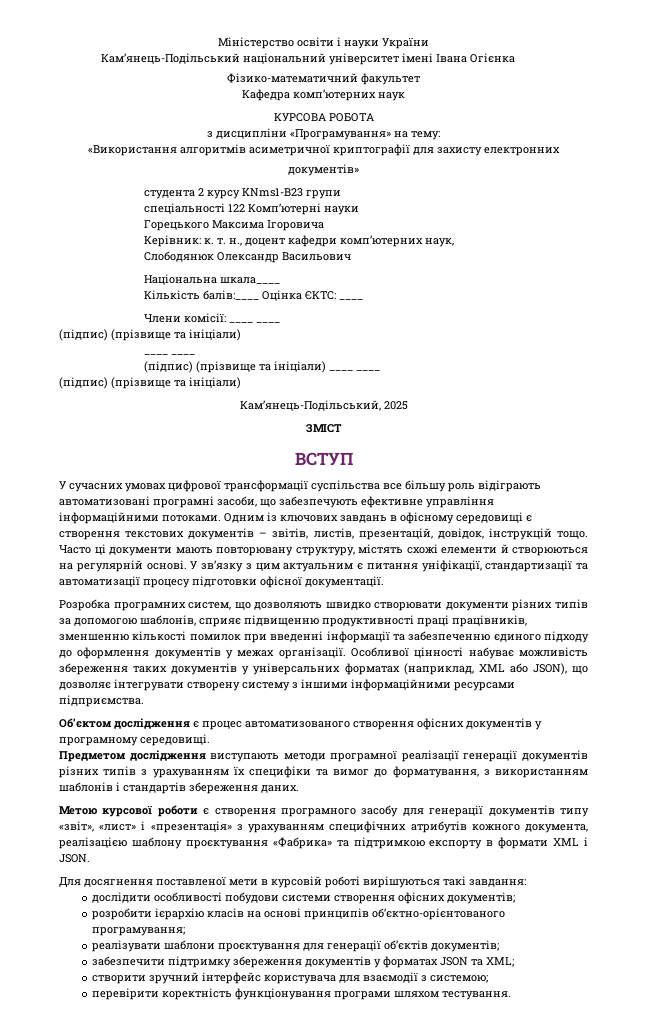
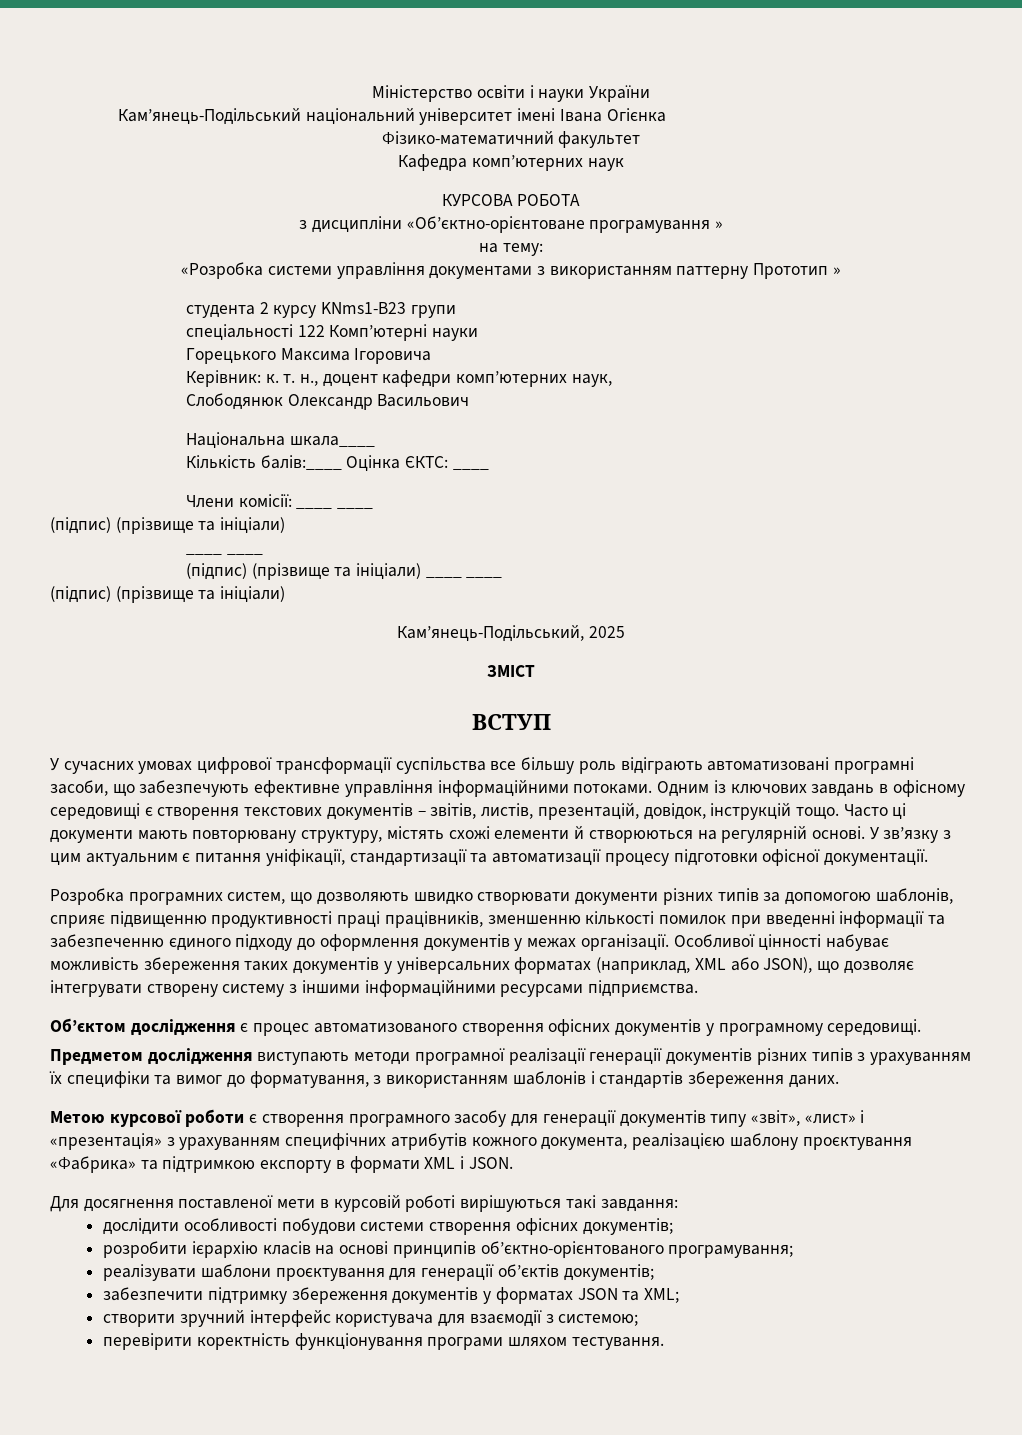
- з дисципліни «Програмування» на тему:
+ з дисципліни «Об’єктно-орієнтоване програмування »
+ на тему:
- «Використання алгоритмів асиметричної криптографії для захисту електронних
- документів»
+ «Розробка системи управління документами з використанням паттерну Прототип »

